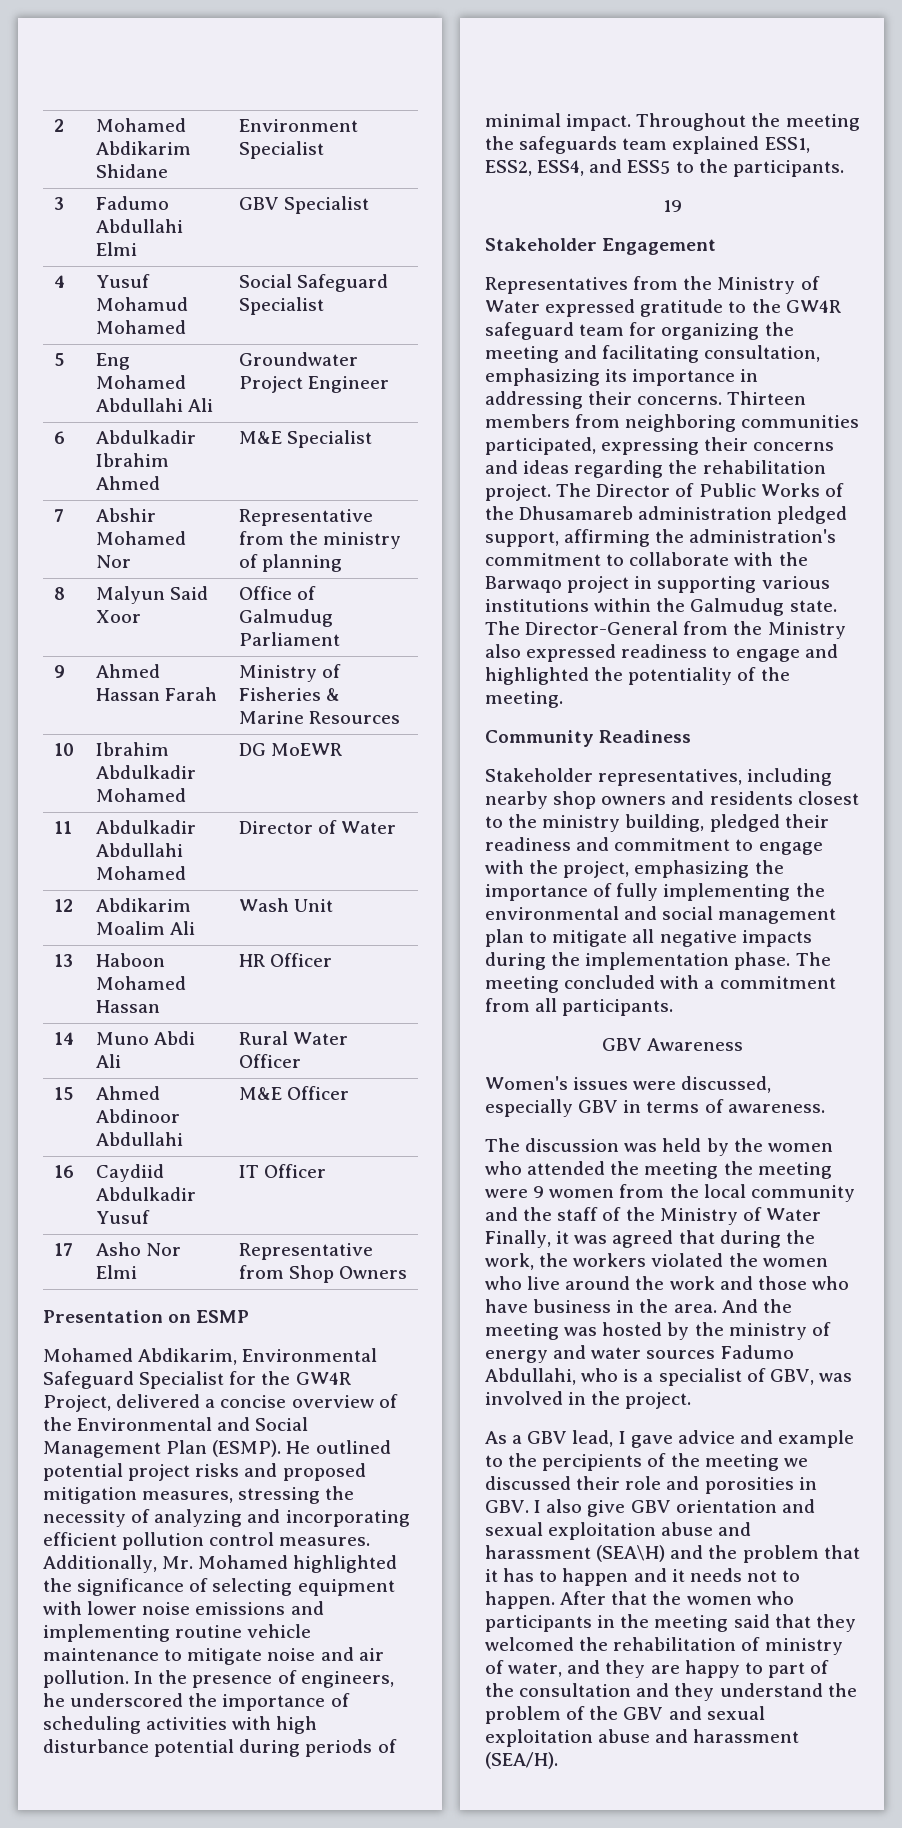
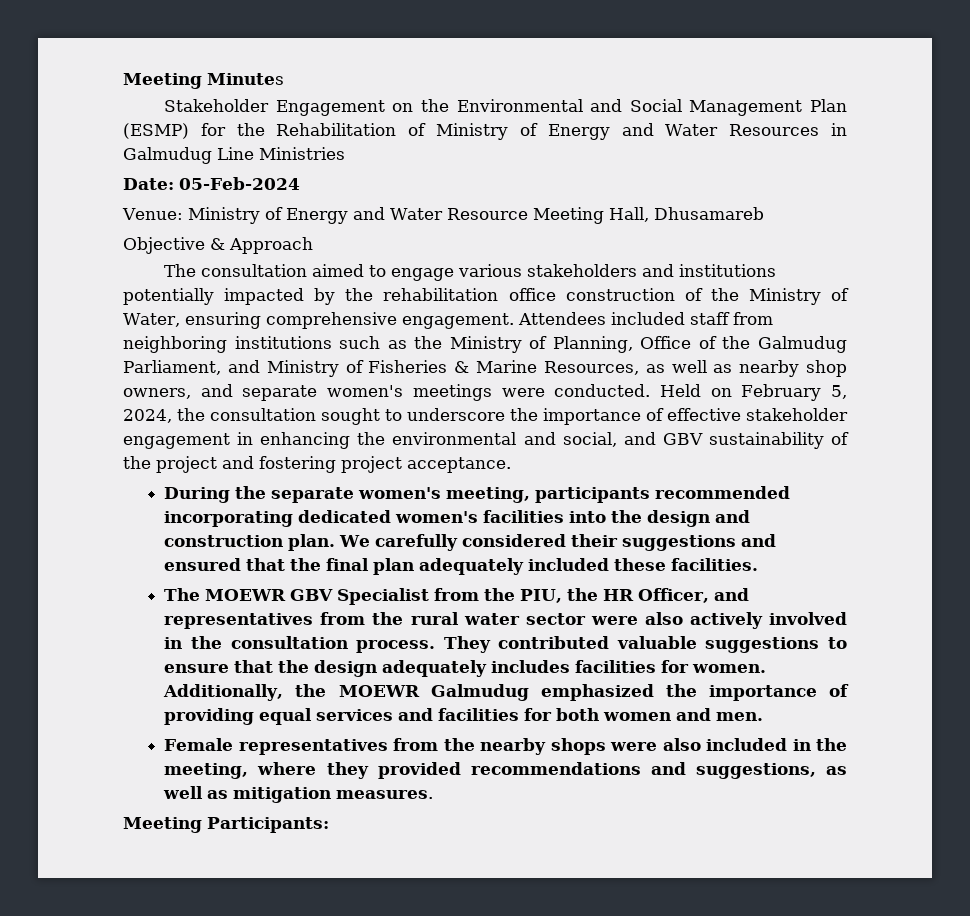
- 2 | Mohamed Abdikarim Shidane | Environment Specialist
- 3 | Fadumo Abdullahi Elmi | GBV Specialist
- 4 | Yusuf Mohamud Mohamed | Social Safeguard Specialist
- 5 | Eng Mohamed Abdullahi Ali | Groundwater Project Engineer
- 6 | Abdulkadir Ibrahim Ahmed | M&E Specialist
- 7 | Abshir Mohamed Nor | Representative from the ministry of planning
- 8 | Malyun Said Xoor | Office of Galmudug Parliament
- 9 | Ahmed Hassan Farah | Ministry of Fisheries & Marine Resources
- 10 | Ibrahim Abdulkadir Mohamed | DG MoEWR
- 11 | Abdulkadir Abdullahi Mohamed | Director of Water
- 12 | Abdikarim Moalim Ali | Wash Unit
- 13 | Haboon Mohamed Hassan | HR Officer
- 14 | Muno Abdi Ali | Rural Water Officer
- 15 | Ahmed Abdinoor Abdullahi | M&E Officer
- 16 | Caydiid Abdulkadir Yusuf | IT Officer
- 17 | Asho Nor Elmi | Representative from Shop Owners
- Presentation on ESMP
- Mohamed Abdikarim, Environmental Safeguard Specialist for the GW4R Project, delivered a concise overview of the Environmental and Social Management Plan (ESMP). He outlined potential project risks and proposed mitigation measures, stressing the necessity of analyzing and incorporating efficient pollution control measures. Additionally, Mr. Mohamed highlighted the significance of selecting equipment with lower noise emissions and implementing routine vehicle maintenance to mitigate noise and air pollution. In the presence of engineers, he underscored the importance of scheduling activities with high disturbance potential during periods of minimal impact. Throughout the meeting the safeguards team explained ESS1, ESS2, ESS4, and ESS5 to the participants.
- 19
- Stakeholder Engagement
- Representatives from the Ministry of Water expressed gratitude to the GW4R safeguard team for organizing the meeting and facilitating consultation, emphasizing its importance in addressing their concerns. Thirteen members from neighboring communities participated, expressing their concerns and ideas regarding the rehabilitation project. The Director of Public Works of the Dhusamareb administration pledged support, affirming the administration's commitment to collaborate with the Barwaqo project in supporting various institutions within the Galmudug state. The Director-General from the Ministry also expressed readiness to engage and highlighted the potentiality of the meeting.
- Community Readiness
- Stakeholder representatives, including nearby shop owners and residents closest to the ministry building, pledged their readiness and commitment to engage with the project, emphasizing the importance of fully implementing the environmental and social management plan to mitigate all negative impacts during the implementation phase. The meeting concluded with a commitment from all participants.
- GBV Awareness
- Women's issues were discussed, especially GBV in terms of awareness.
- The discussion was held by the women who attended the meeting the meeting were 9 women from the local community and the staff of the Ministry of Water Finally, it was agreed that during the work, the workers violated the women who live around the work and those who have business in the area. And the meeting was hosted by the ministry of energy and water sources Fadumo Abdullahi, who is a specialist of GBV, was involved in the project.
- As a GBV lead, I gave advice and example to the percipients of the meeting we discussed their role and porosities in GBV. I also give GBV orientation and sexual exploitation abuse and harassment (SEA\H) and the problem that it has to happen and it needs not to happen. After that the women who participants in the meeting said that they welcomed the rehabilitation of ministry of water, and they are happy to part of the consultation and they understand the problem of the GBV and sexual exploitation abuse and harassment (SEA/H).
+ Meeting Minutes
+ Stakeholder Engagement on the Environmental and Social Management Plan (ESMP) for the Rehabilitation of Ministry of Energy and Water Resources in Galmudug Line Ministries
+ Date: 05-Feb-2024
+ Venue: Ministry of Energy and Water Resource Meeting Hall, Dhusamareb
+ Objective & Approach
+ The consultation aimed to engage various stakeholders and institutions potentially impacted by the rehabilitation office construction of the Ministry of Water, ensuring comprehensive engagement. Attendees included staff from neighboring institutions such as the Ministry of Planning, Office of the Galmudug Parliament, and Ministry of Fisheries & Marine Resources, as well as nearby shop owners, and separate women's meetings were conducted. Held on February 5, 2024, the consultation sought to underscore the importance of effective stakeholder engagement in enhancing the environmental and social, and GBV sustainability of the project and fostering project acceptance.
+ During the separate women's meeting, participants recommended incorporating dedicated women's facilities into the design and construction plan. We carefully considered their suggestions and ensured that the final plan adequately included these facilities.
+ The MOEWR GBV Specialist from the PIU, the HR Officer, and representatives from the rural water sector were also actively involved in the consultation process. They contributed valuable suggestions to ensure that the design adequately includes facilities for women. Additionally, the MOEWR Galmudug emphasized the importance of providing equal services and facilities for both women and men.
+ Female representatives from the nearby shops were also included in the meeting, where they provided recommendations and suggestions, as well as mitigation measures.
+ Meeting Participants:

